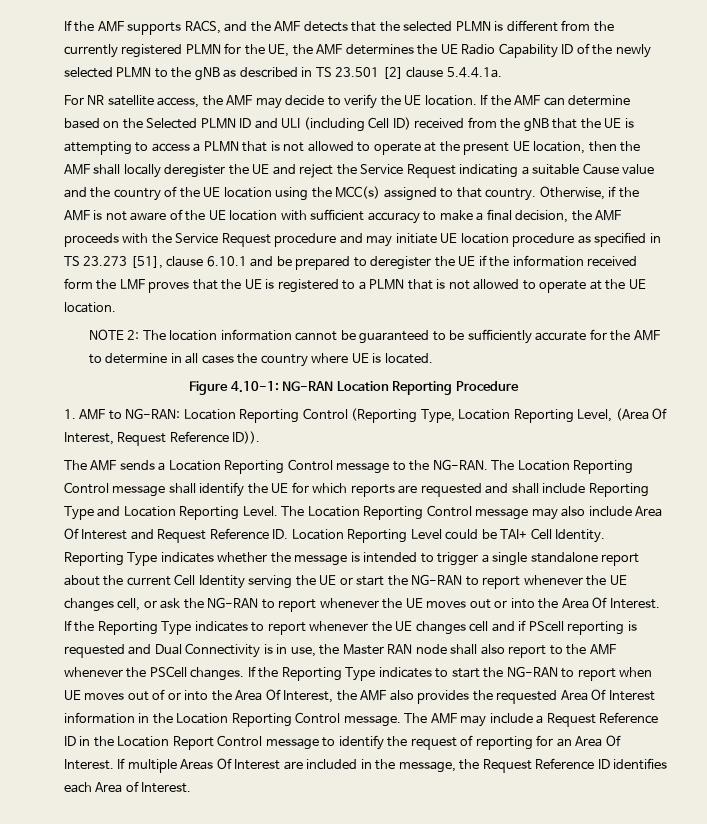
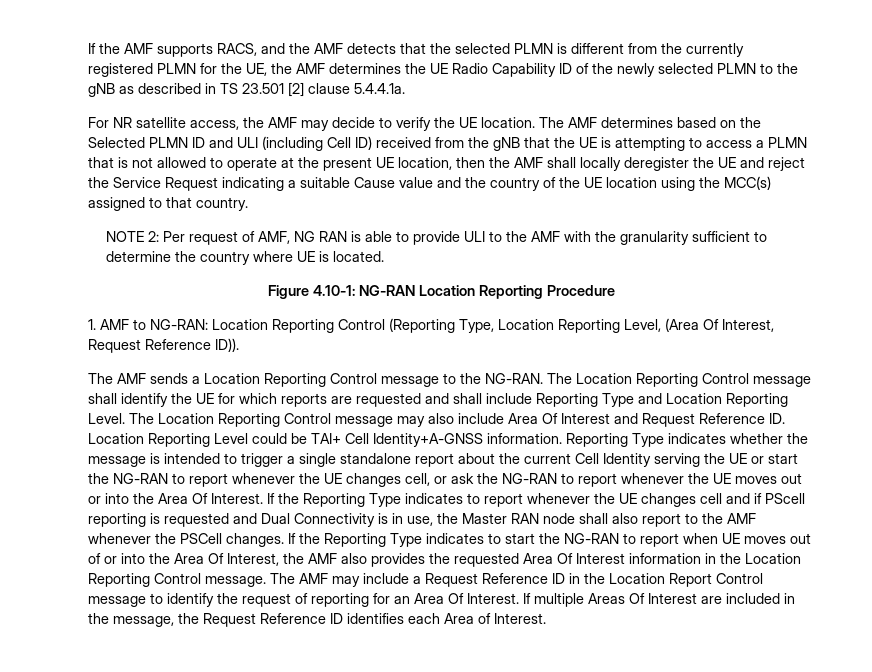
- If the AMF can determine based on the Selected PLMN ID and ULI (including Cell ID) received from the gNB that the UE is attempting to access a PLMN that is not allowed to operate at the present UE location, then the AMF shall locally deregister the UE and reject the Service Request indicating a suitable Cause value and the country of the UE location using the MCC(s) assigned to that country. Otherwise, if the AMF is not aware of the UE location with sufficient accuracy to make a final decision, the AMF proceeds with the Service Request procedure and may initiate UE location procedure as specified in TS 23.273 [51], clause 6.10.1 and be prepared to deregister the UE if the information received form the LMF proves that the UE is registered to a PLMN that is not allowed to operate at the UE location.
- NOTE 2: The location information cannot be guaranteed to be sufficiently accurate for the AMF to determine in all cases the country where UE is located.
+ The AMF determines based on the Selected PLMN ID and ULI (including Cell ID) received from the gNB that the UE is attempting to access a PLMN that is not allowed to operate at the present UE location, then the AMF shall locally deregister the UE and reject the Service Request indicating a suitable Cause value and the country of the UE location using the MCC(s) assigned to that country.
+ NOTE 2: Per request of AMF, NG RAN is able to provide ULI to the AMF with the granularity sufficient to determine the country where UE is located.
- The Location Reporting Control message may also include Area Of Interest and Request Reference ID. Location Reporting Level could be TAI+ Cell Identity.
+ The Location Reporting Control message may also include Area Of Interest and Request Reference ID. Location Reporting Level could be TAI+ Cell Identity+A-GNSS information.

